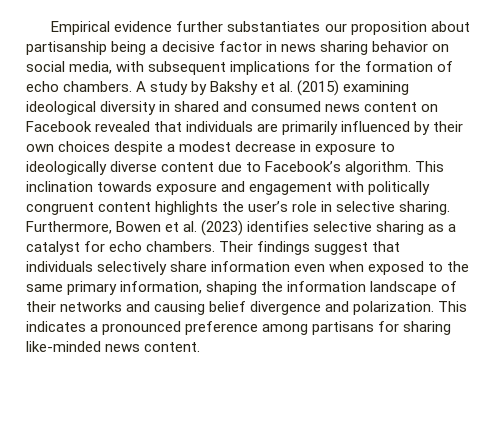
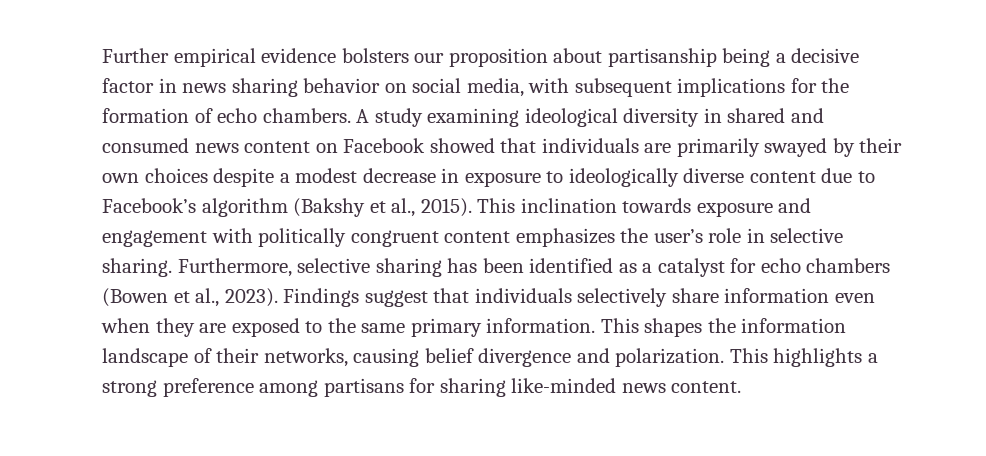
- Empirical evidence further substantiates our proposition about partisanship being a decisive factor in news sharing behavior on social media, with subsequent implications for the formation of echo chambers.
+ Further empirical evidence bolsters our proposition about partisanship being a decisive factor in news sharing behavior on social media, with subsequent implications for the formation of echo chambers.
- A study by Bakshy et al. (2015) examining ideological diversity in shared and consumed news content on Facebook revealed that individuals are primarily influenced by their own choices despite a modest decrease in exposure to ideologically diverse content due to Facebook’s algorithm.
+ A study examining ideological diversity in shared and consumed news content on Facebook showed that individuals are primarily swayed by their own choices despite a modest decrease in exposure to ideologically diverse content due to Facebook’s algorithm (Bakshy et al., 2015).
- This inclination towards exposure and engagement with politically congruent content highlights the user’s role in selective sharing.
+ This inclination towards exposure and engagement with politically congruent content emphasizes the user’s role in selective sharing.
- Furthermore, Bowen et al. (2023) identifies selective sharing as a catalyst for echo chambers. Their findings suggest that individuals selectively share information even when exposed to the same primary information, shaping the information landscape of their networks and causing belief divergence and polarization.
+ Furthermore, selective sharing has been identified as a catalyst for echo chambers (Bowen et al., 2023). Findings suggest that individuals selectively share information even when they are exposed to the same primary information. This shapes the information landscape of their networks, causing belief divergence and polarization.
- This indicates a pronounced preference among partisans for sharing like-minded news content.
+ This highlights a strong preference among partisans for sharing like-minded news content.

